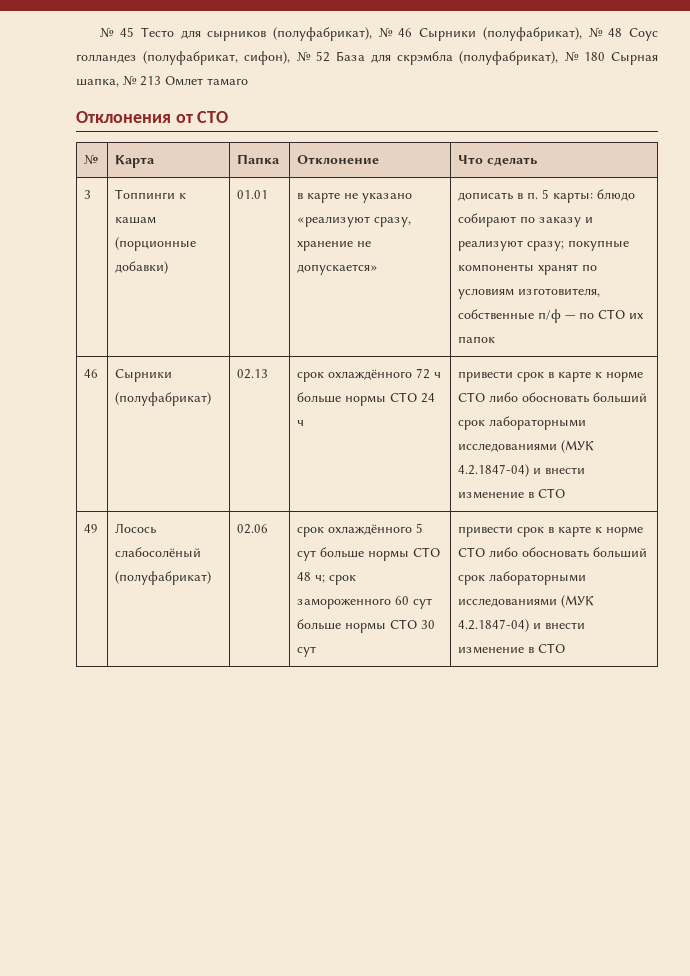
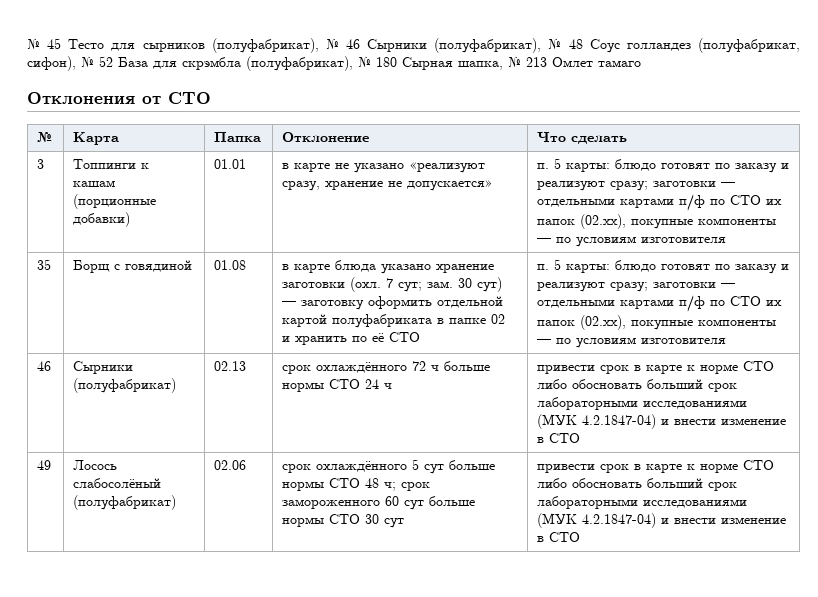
- в карте не указано «реализуют сразу, хранение не допускается» | дописать в п. 5 карты: блюдо собирают по заказу и реализуют сразу; покупные компоненты хранят по условиям изготовителя, собственные п/ф — по СТО их папок
+ в карте не указано «реализуют сразу, хранение не допускается» | п. 5 карты: блюдо готовят по заказу и реализуют сразу; заготовки — отдельными картами п/ф по СТО их папок (02.xx), покупные компоненты — по условиям изготовителя
+ 35 | Борщ с говядиной | 01.08 | в карте блюда указано хранение заготовки (охл. 7 сут; зам. 30 сут) — заготовку оформить отдельной картой полуфабриката в папке 02 и хранить по её СТО | п. 5 карты: блюдо готовят по заказу и реализуют сразу; заготовки — отдельными картами п/ф по СТО их папок (02.xx), покупные компоненты — по условиям изготовителя

